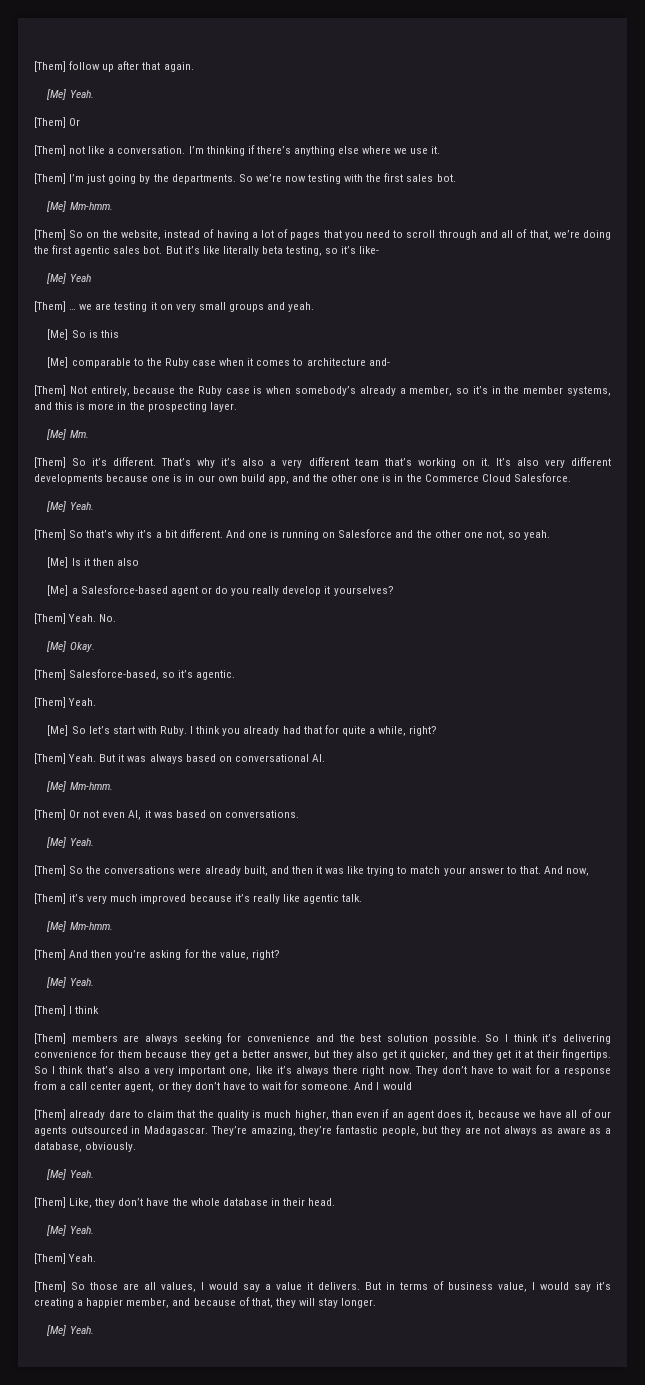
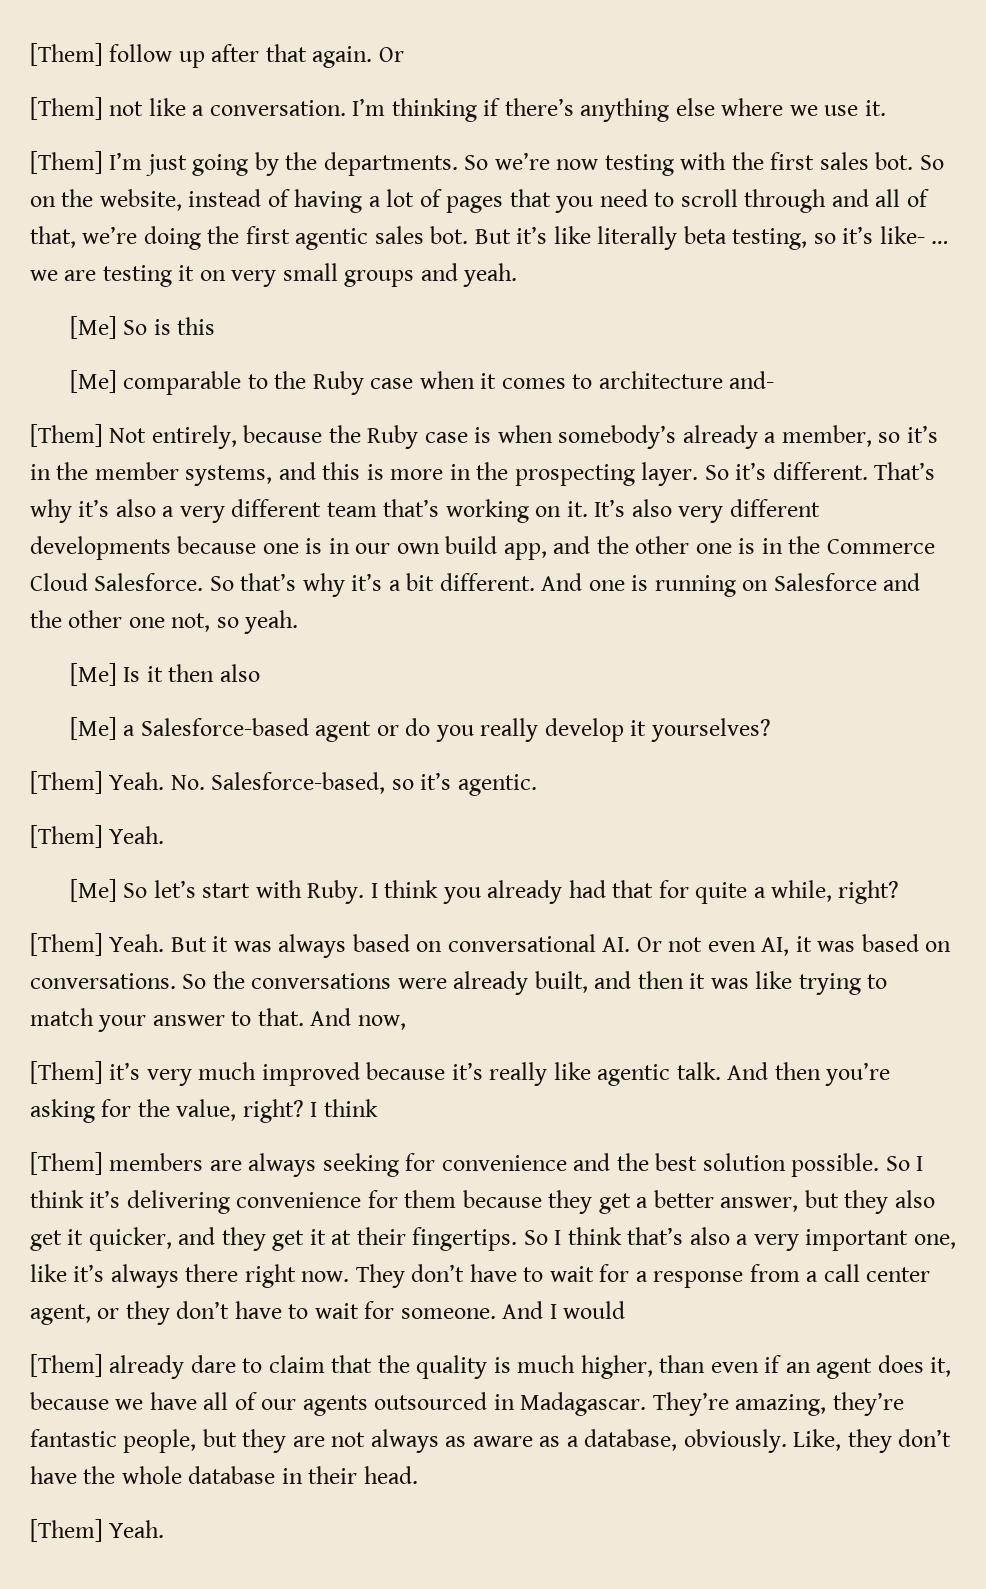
- [Them] follow up after that again.
- [Me] Yeah.
- [Them] Or
+ [Them] follow up after that again. Or
- So we’re now testing with the first sales bot.
- [Me] Mm-hmm.
- [Them] So on the website, instead of having a lot of pages that you need to scroll through and all of that, we’re doing the first agentic sales bot.
+ So we’re now testing with the first sales bot. So on the website, instead of having a lot of pages that you need to scroll through and all of that, we’re doing the first agentic sales bot.
- But it’s like literally beta testing, so it’s like-
- [Me] Yeah
- [Them] … we are testing it on very small groups and yeah.
+ But it’s like literally beta testing, so it’s like- … we are testing it on very small groups and yeah.
- [Them] Not entirely, because the Ruby case is when somebody’s already a member, so it’s in the member systems, and this is more in the prospecting layer.
- [Me] Mm.
- [Them] So it’s different.
+ [Them] Not entirely, because the Ruby case is when somebody’s already a member, so it’s in the member systems, and this is more in the prospecting layer. So it’s different.
- It’s also very different developments because one is in our own build app, and the other one is in the Commerce Cloud Salesforce.
- [Me] Yeah.
- [Them] So that’s why it’s a bit different.
+ It’s also very different developments because one is in our own build app, and the other one is in the Commerce Cloud Salesforce. So that’s why it’s a bit different.
- No.
- [Me] Okay.
- [Them] Salesforce-based, so it’s agentic.
+ No. Salesforce-based, so it’s agentic.
- But it was always based on conversational AI.
- [Me] Mm-hmm.
- [Them] Or not even AI, it was based on conversations.
- [Me] Yeah.
- [Them] So the conversations were already built, and then it was like trying to match your answer to that.
+ But it was always based on conversational AI. Or not even AI, it was based on conversations. So the conversations were already built, and then it was like trying to match your answer to that.
- [Them] it’s very much improved because it’s really like agentic talk.
- [Me] Mm-hmm.
- [Them] And then you’re asking for the value, right?
- [Me] Yeah.
- [Them] I think
+ [Them] it’s very much improved because it’s really like agentic talk. And then you’re asking for the value, right? I think
- They’re amazing, they’re fantastic people, but they are not always as aware as a database, obviously.
- [Me] Yeah.
- [Them] Like, they don’t have the whole database in their head.
- [Me] Yeah.
+ They’re amazing, they’re fantastic people, but they are not always as aware as a database, obviously. Like, they don’t have the whole database in their head.
  [Them] Yeah.
- [Them] So those are all values, I would say a value it delivers. But in terms of business value, I would say it’s creating a happier member, and because of that, they will stay longer.
- [Me] Yeah.

